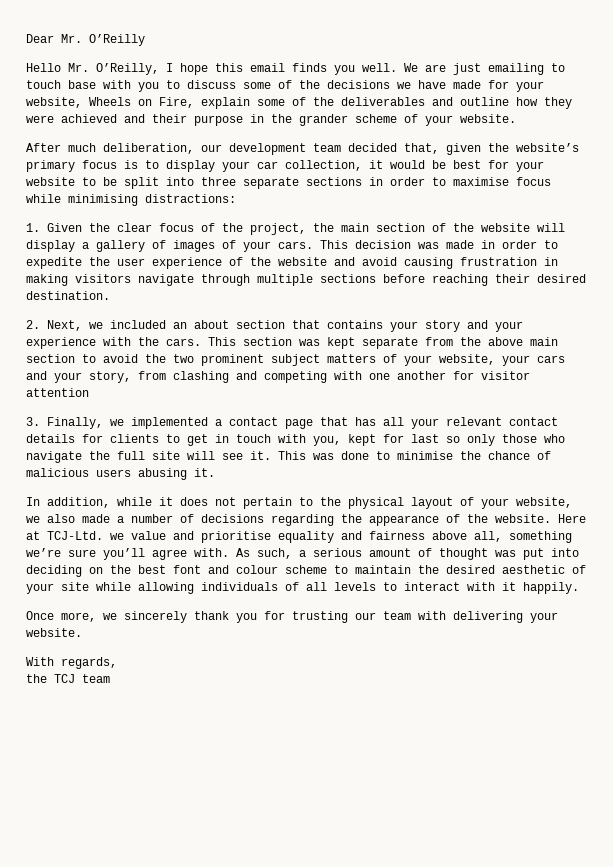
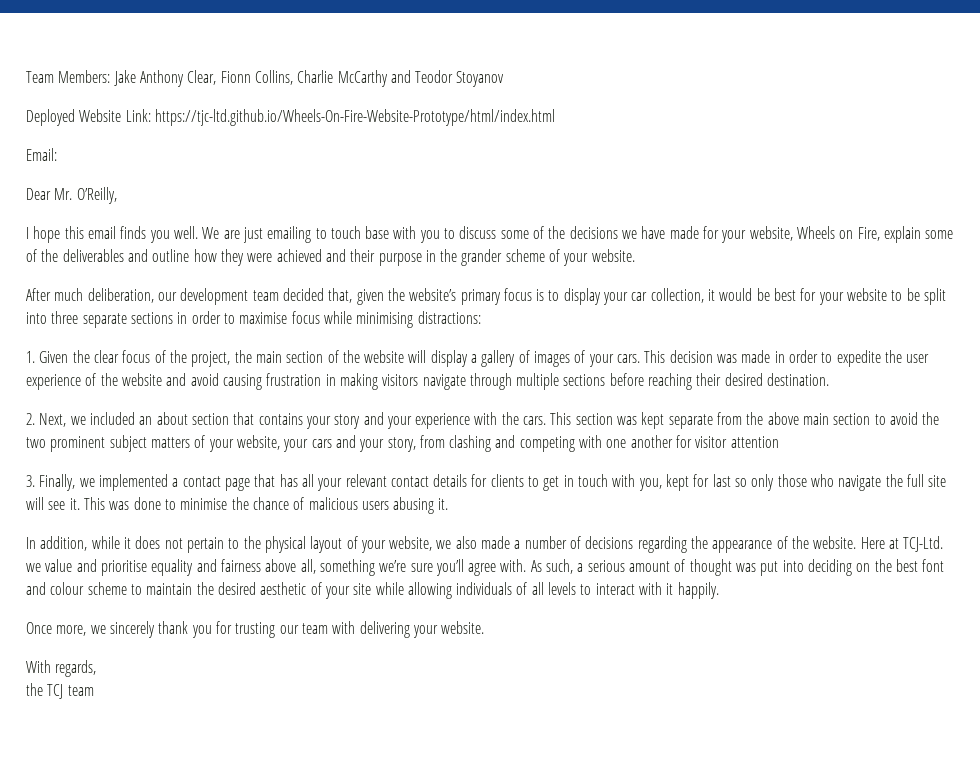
- Dear Mr. O’Reilly
- Hello Mr. O’Reilly, I hope this email finds you well.
+ Team Members: Jake Anthony Clear, Fionn Collins, Charlie McCarthy and Teodor Stoyanov
+ Deployed Website Link: https://tjc-ltd.github.io/Wheels-On-Fire-Website-Prototype/html/index.html
+ Email:
+ Dear Mr. O’Reilly,
+ I hope this email finds you well.

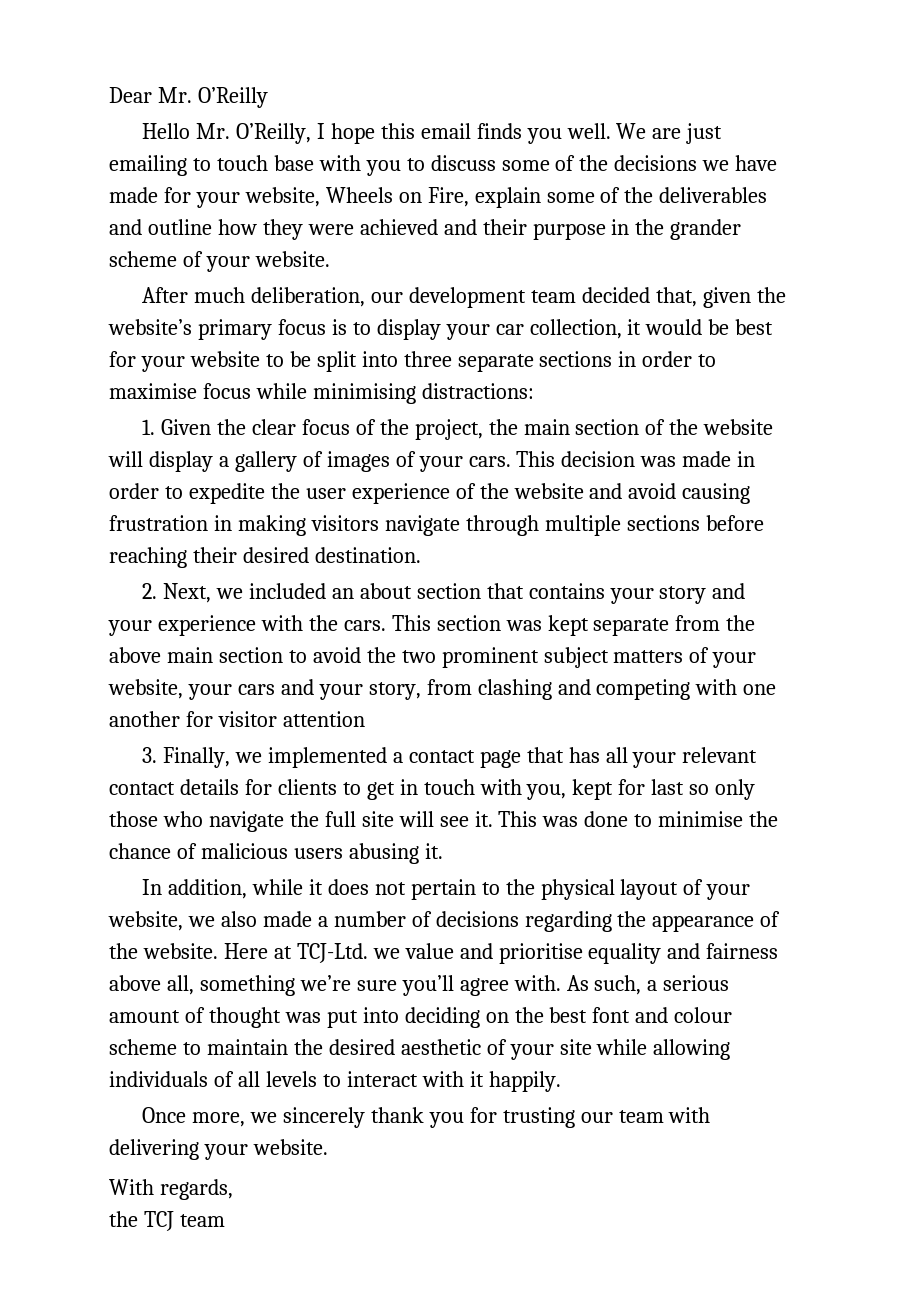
- Team Members: Jake Anthony Clear, Fionn Collins, Charlie McCarthy and Teodor Stoyanov
- Deployed Website Link: https://tjc-ltd.github.io/Wheels-On-Fire-Website-Prototype/html/index.html
- Email:
- Dear Mr. O’Reilly,
- I hope this email finds you well.
+ Dear Mr. O’Reilly
+ Hello Mr. O’Reilly, I hope this email finds you well.

